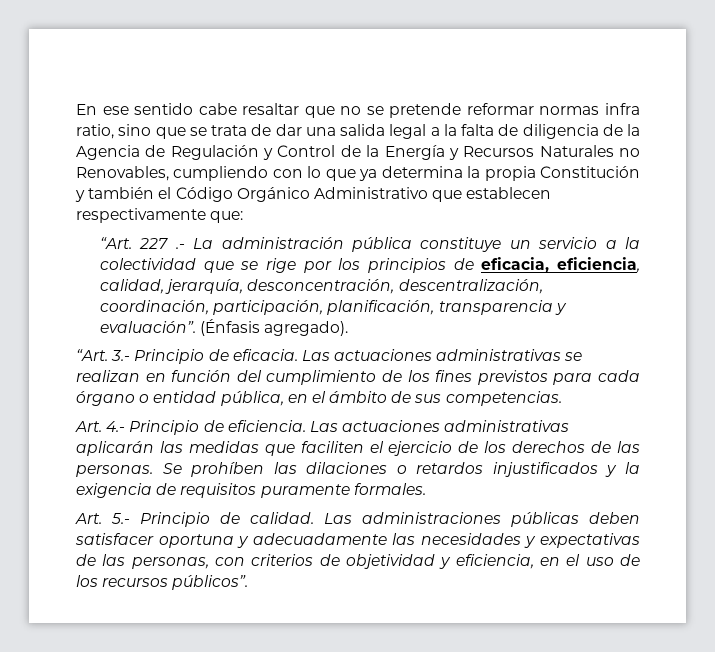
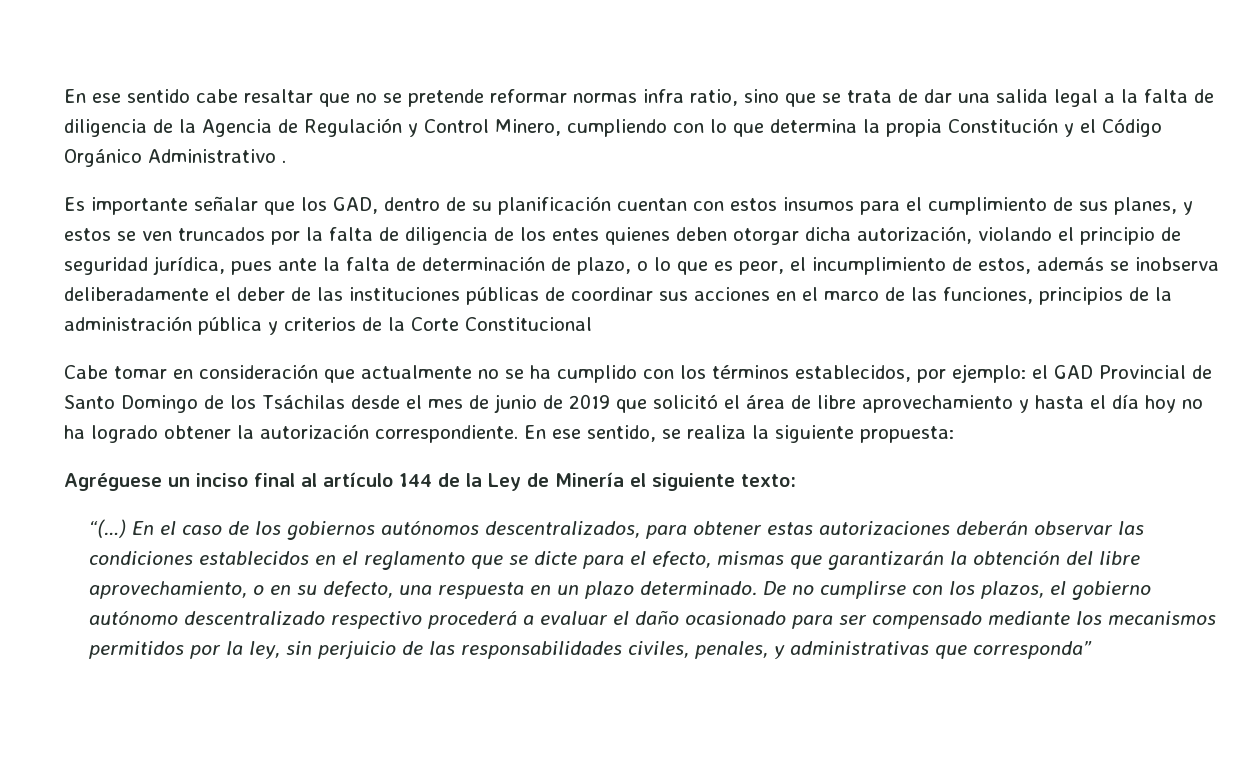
- En ese sentido cabe resaltar que no se pretende reformar normas infra ratio, sino que se trata de dar una salida legal a la falta de diligencia de la Agencia de Regulación y Control de la Energía y Recursos Naturales no Renovables, cumpliendo con lo que ya determina la propia Constitución y también el Código Orgánico Administrativo que establecen respectivamente que:
- “Art. 227 .- La administración pública constituye un servicio a la colectividad que se rige por los principios de eficacia, eficiencia, calidad, jerarquía, desconcentración, descentralización, coordinación, participación, planificación, transparencia y evaluación”. (Énfasis agregado).
- “Art. 3.- Principio de eficacia. Las actuaciones administrativas se realizan en función del cumplimiento de los fines previstos para cada órgano o entidad pública, en el ámbito de sus competencias.
- Art. 4.- Principio de eficiencia. Las actuaciones administrativas aplicarán las medidas que faciliten el ejercicio de los derechos de las personas. Se prohíben las dilaciones o retardos injustificados y la exigencia de requisitos puramente formales.
- Art. 5.- Principio de calidad. Las administraciones públicas deben satisfacer oportuna y adecuadamente las necesidades y expectativas de las personas, con criterios de objetividad y eficiencia, en el uso de los recursos públicos”.
+ En ese sentido cabe resaltar que no se pretende reformar normas infra ratio, sino que se trata de dar una salida legal a la falta de diligencia de la Agencia de Regulación y Control Minero, cumpliendo con lo que determina la propia Constitución y el Código Orgánico Administrativo .
+ Es importante señalar que los GAD, dentro de su planificación cuentan con estos insumos para el cumplimiento de sus planes, y estos se ven truncados por la falta de diligencia de los entes quienes deben otorgar dicha autorización, violando el principio de seguridad jurídica, pues ante la falta de determinación de plazo, o lo que es peor, el incumplimiento de estos, además se inobserva deliberadamente el deber de las instituciones públicas de coordinar sus acciones en el marco de las funciones, principios de la administración pública y criterios de la Corte Constitucional
+ Cabe tomar en consideración que actualmente no se ha cumplido con los términos establecidos, por ejemplo: el GAD Provincial de Santo Domingo de los Tsáchilas desde el mes de junio de 2019 que solicitó el área de libre aprovechamiento y hasta el día hoy no ha logrado obtener la autorización correspondiente. En ese sentido, se realiza la siguiente propuesta:
+ Agréguese un inciso final al artículo 144 de la Ley de Minería el siguiente texto:
+ “(…) En el caso de los gobiernos autónomos descentralizados, para obtener estas autorizaciones deberán observar las condiciones establecidos en el reglamento que se dicte para el efecto, mismas que garantizarán la obtención del libre aprovechamiento, o en su defecto, una respuesta en un plazo determinado. De no cumplirse con los plazos, el gobierno autónomo descentralizado respectivo procederá a evaluar el daño ocasionado para ser compensado mediante los mecanismos permitidos por la ley, sin perjuicio de las responsabilidades civiles, penales, y administrativas que corresponda”

